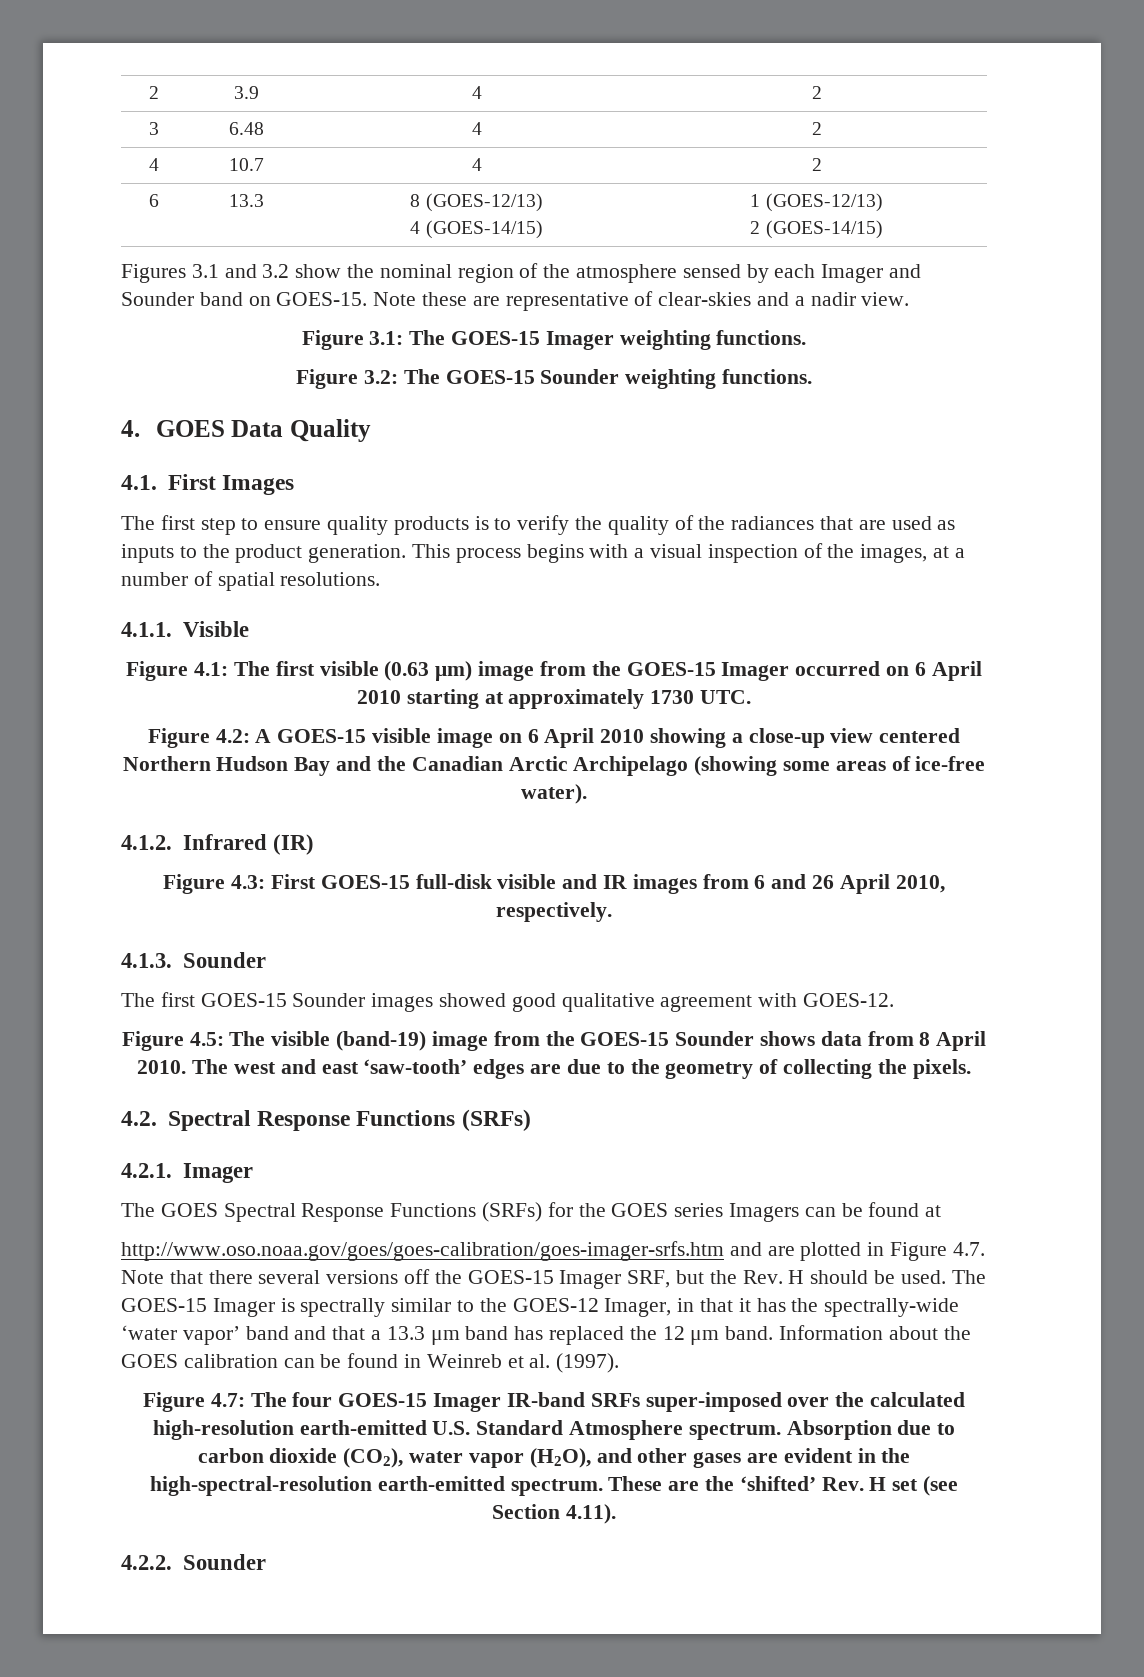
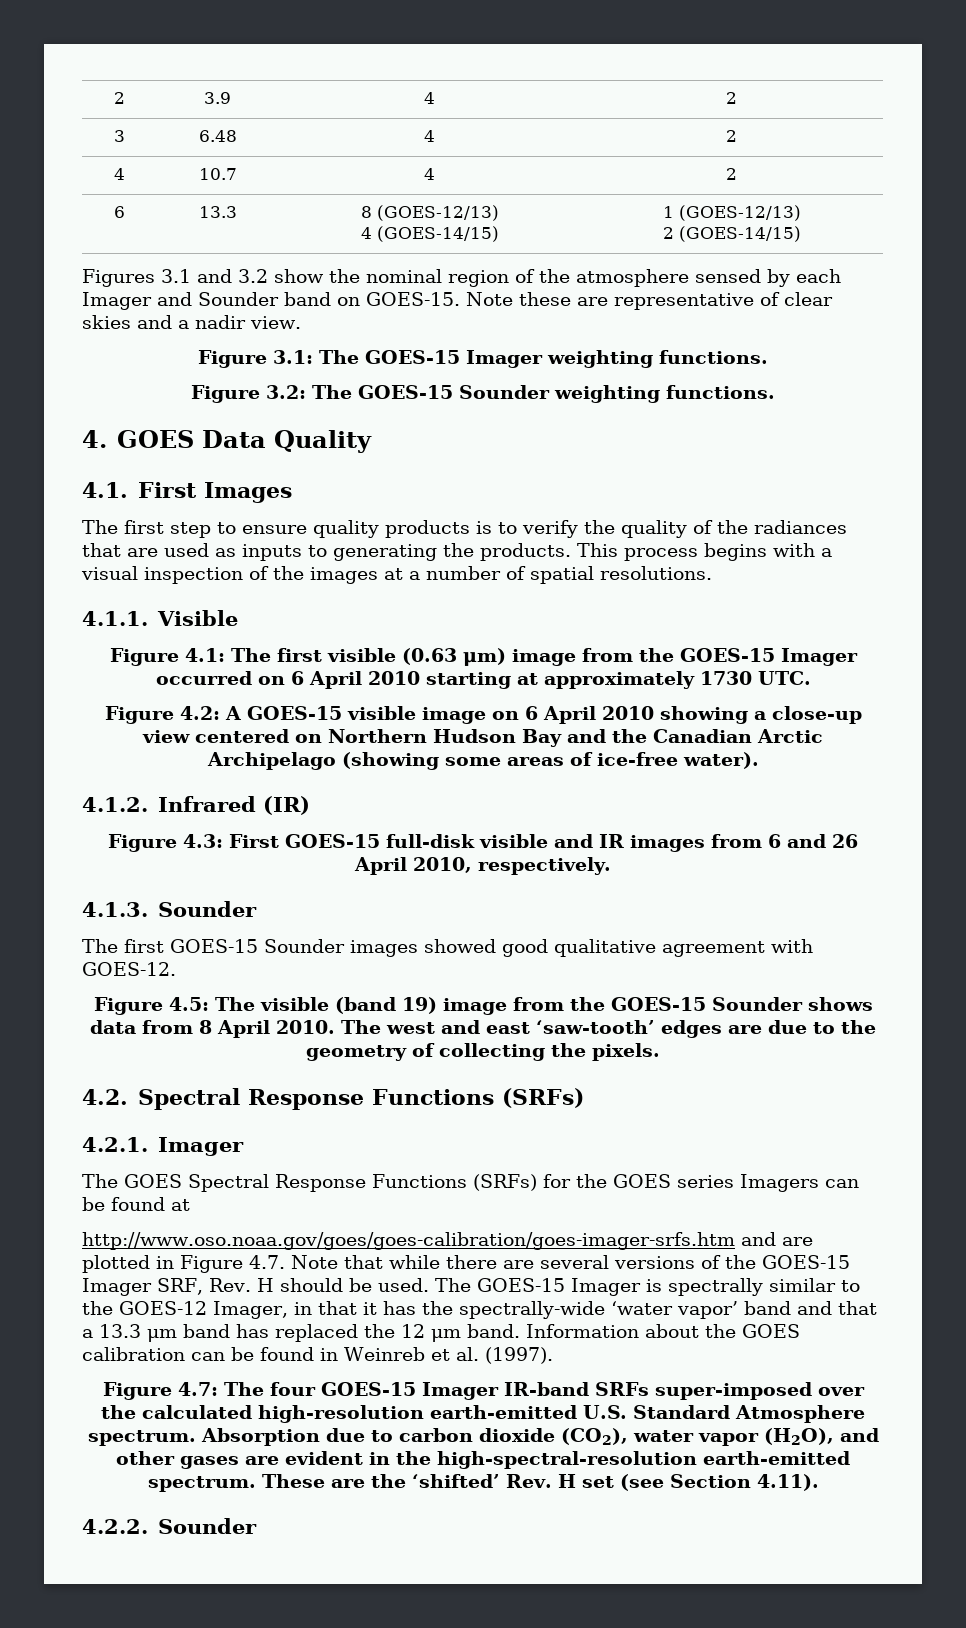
- Note these are representative of clear-skies and a nadir view.
+ Note these are representative of clear skies and a nadir view.
- The first step to ensure quality products is to verify the quality of the radiances that are used as inputs to the product generation.
+ The first step to ensure quality products is to verify the quality of the radiances that are used as inputs to generating the products.
- This process begins with a visual inspection of the images, at a number of spatial resolutions.
+ This process begins with a visual inspection of the images at a number of spatial resolutions.
- Figure 4.2: A GOES-15 visible image on 6 April 2010 showing a close-up view centered Northern Hudson Bay and the Canadian Arctic Archipelago (showing some areas of ice-free water).
+ Figure 4.2: A GOES-15 visible image on 6 April 2010 showing a close-up view centered on Northern Hudson Bay and the Canadian Arctic Archipelago (showing some areas of ice-free water).
- Figure 4.5: The visible (band-19) image from the GOES-15 Sounder shows data from 8 April 2010.
+ Figure 4.5: The visible (band 19) image from the GOES-15 Sounder shows data from 8 April 2010.
- http://www.oso.noaa.gov/goes/goes-calibration/goes-imager-srfs.htm and are plotted in Figure 4.7. Note that there several versions off the GOES-15 Imager SRF, but the Rev. H should be used.
+ http://www.oso.noaa.gov/goes/goes-calibration/goes-imager-srfs.htm and are plotted in Figure 4.7. Note that while there are several versions of the GOES-15 Imager SRF, Rev. H should be used.

